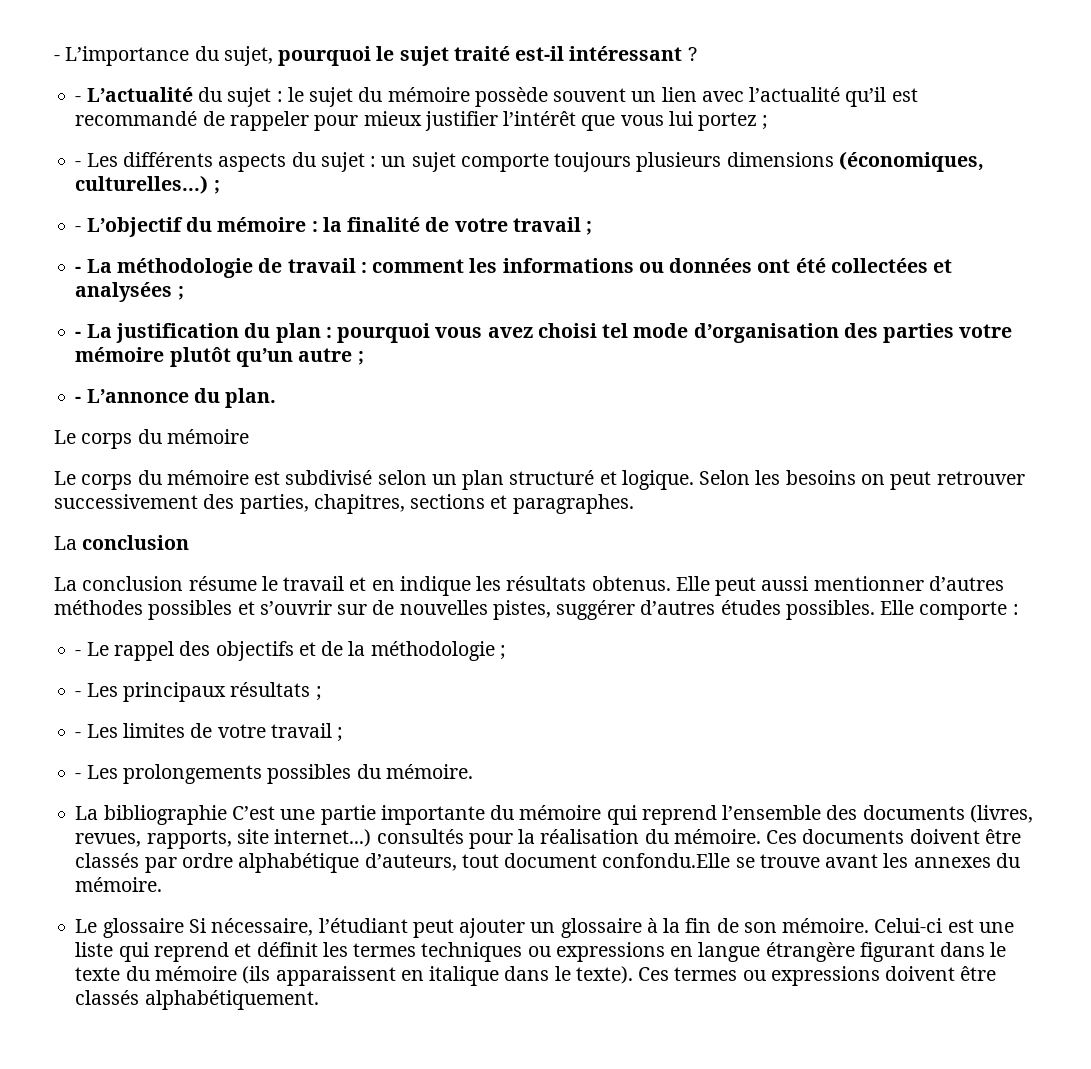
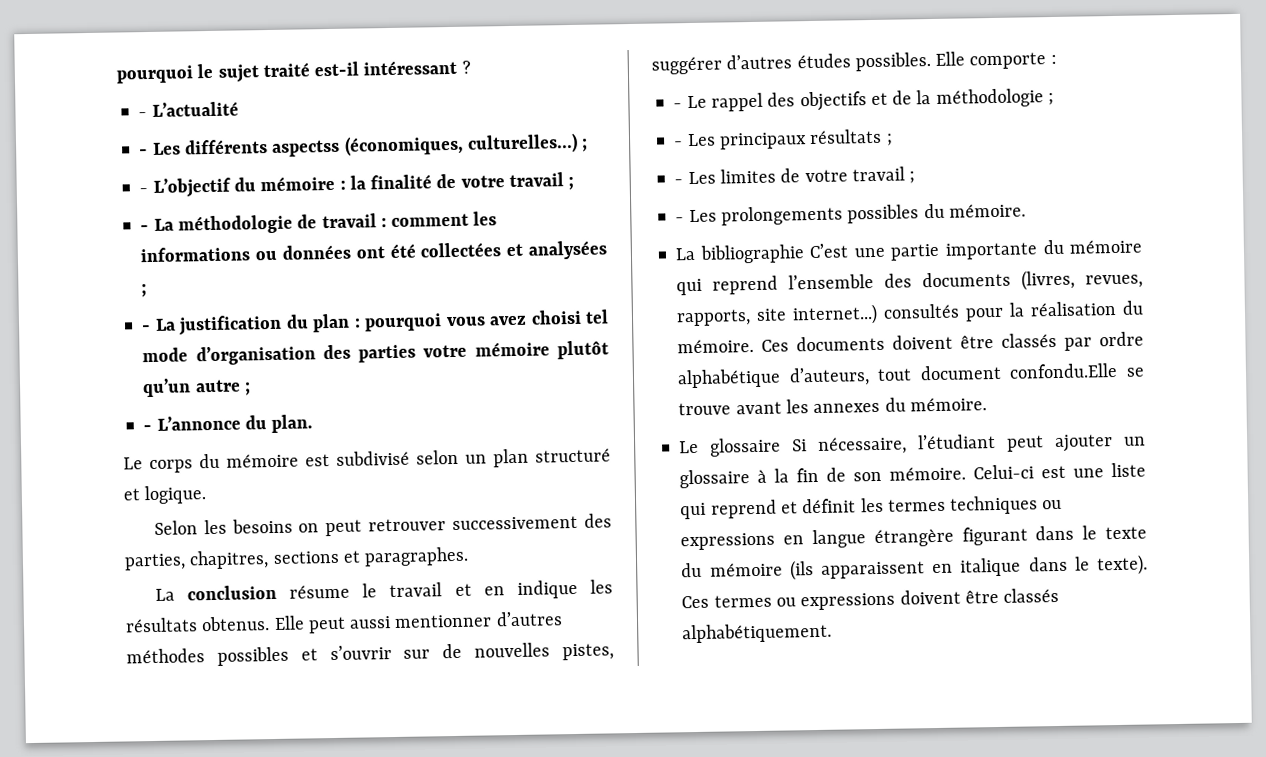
- - L’importance du sujet, pourquoi le sujet traité est-il intéressant ?
+ pourquoi le sujet traité est-il intéressant ?
- - L’actualité du sujet : le sujet du mémoire possède souvent un lien avec l’actualité qu’il est recommandé de rappeler pour mieux justifier l’intérêt que vous lui portez ;
- - Les différents aspects du sujet : un sujet comporte toujours plusieurs dimensions (économiques, culturelles...) ;
+ - L’actualité
+ - Les différents aspectss (économiques, culturelles...) ;
  - L’annonce du plan.
- Le corps du mémoire
- Le corps du mémoire est subdivisé selon un plan structuré et logique. Selon les besoins on peut retrouver successivement des parties, chapitres, sections et paragraphes.
- La conclusion
+ Le corps du mémoire est subdivisé selon un plan structuré et logique.
+ Selon les besoins on peut retrouver successivement des parties, chapitres, sections et paragraphes.

